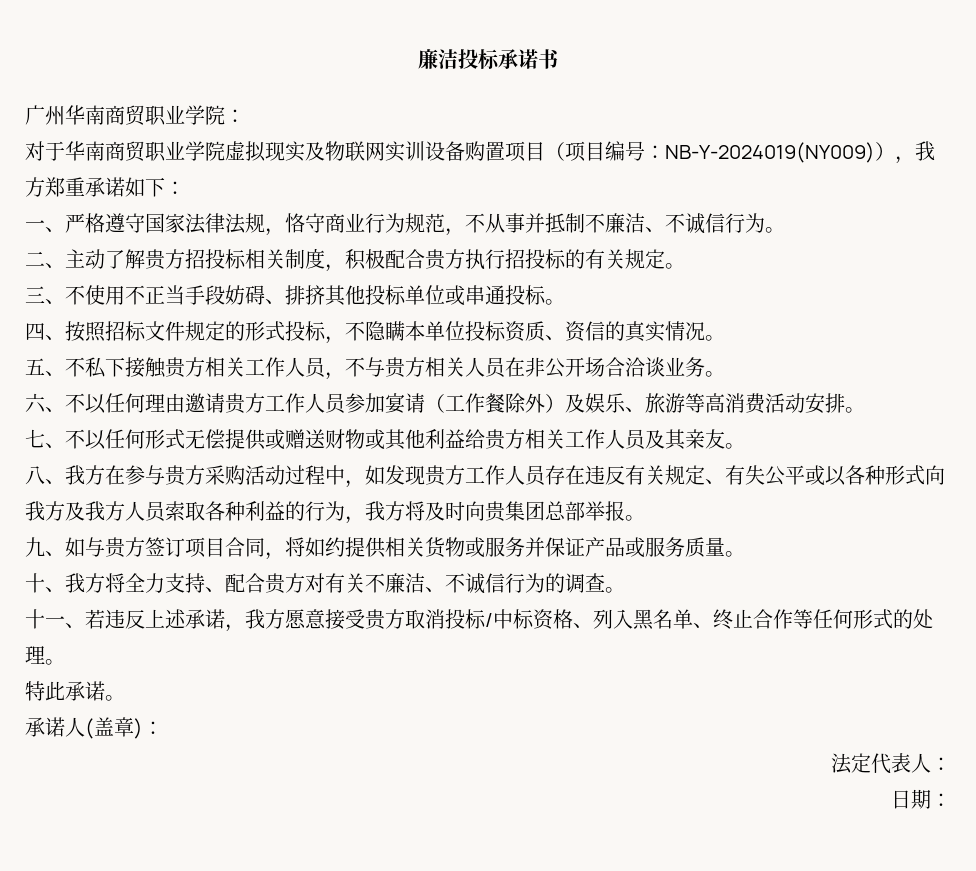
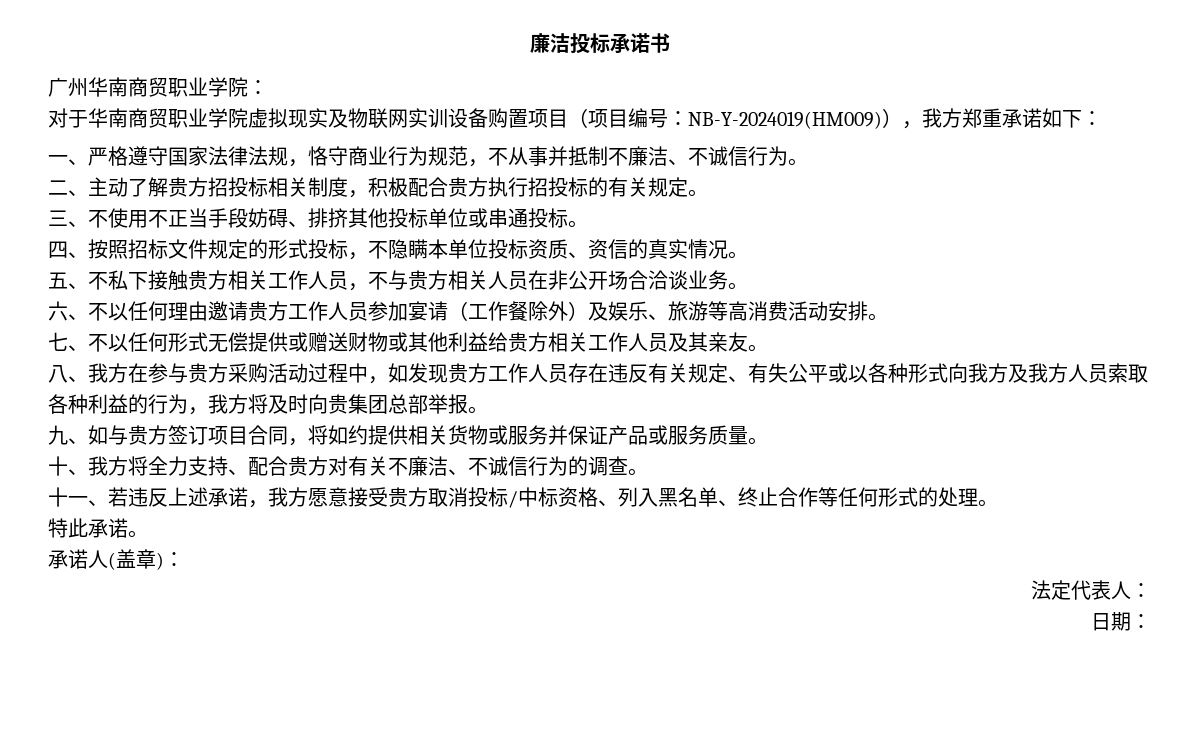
- 对于华南商贸职业学院虚拟现实及物联网实训设备购置项目（项目编号：NB-Y-2024019(NY009)），我方郑重承诺如下：
+ 对于华南商贸职业学院虚拟现实及物联网实训设备购置项目（项目编号：NB-Y-2024019(HM009)），我方郑重承诺如下：

